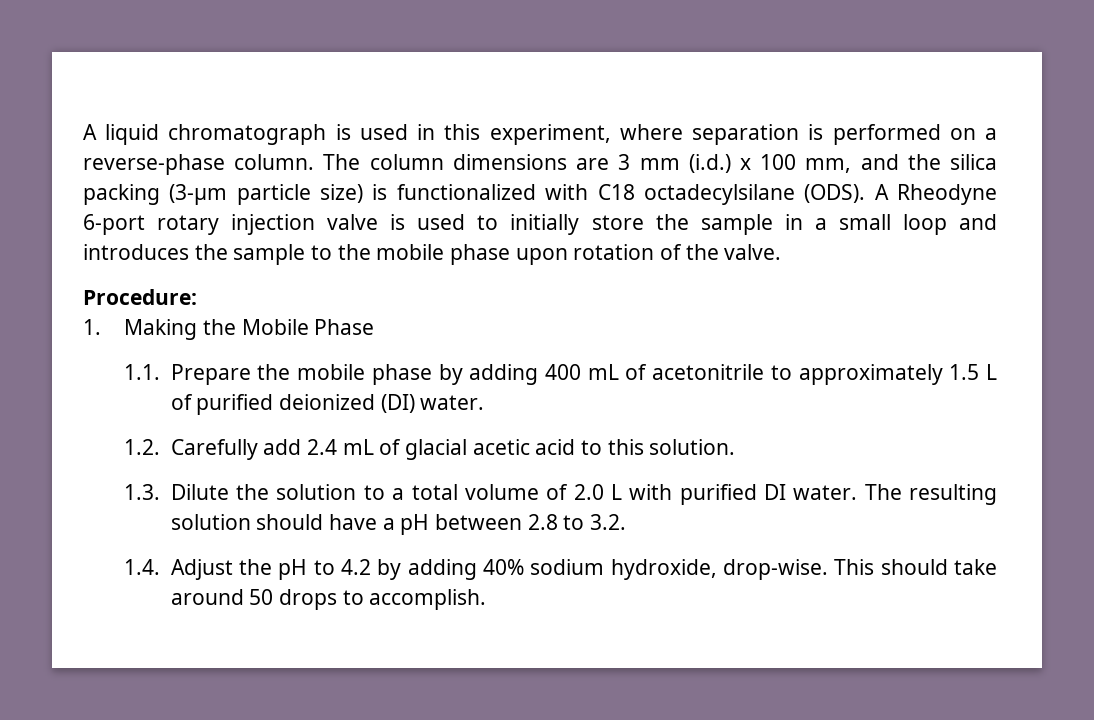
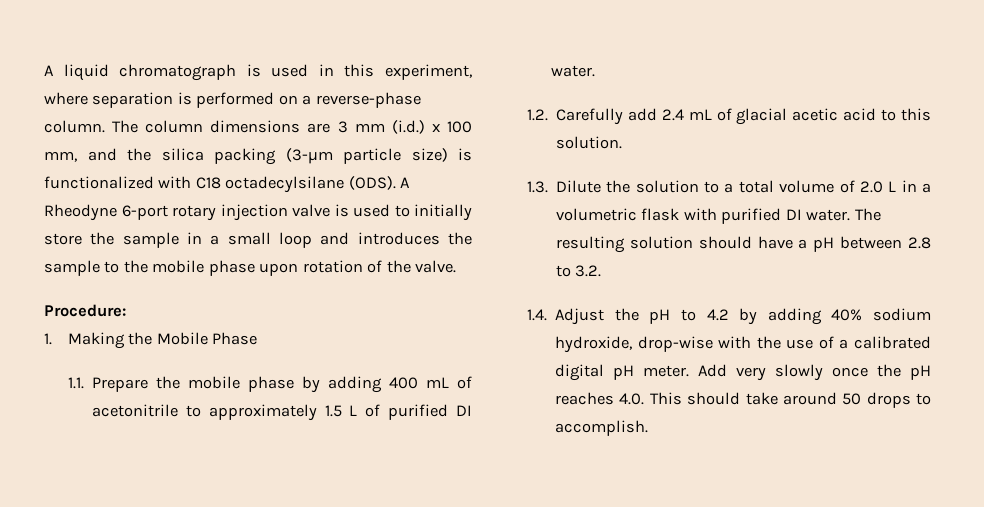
- 1.1. Prepare the mobile phase by adding 400 mL of acetonitrile to approximately 1.5 L of purified deionized (DI) water.
+ 1.1. Prepare the mobile phase by adding 400 mL of acetonitrile to approximately 1.5 L of purified DI water.
- 1.3. Dilute the solution to a total volume of 2.0 L with purified DI water.
+ 1.3. Dilute the solution to a total volume of 2.0 L in a volumetric flask with purified DI water.
- 1.4. Adjust the pH to 4.2 by adding 40% sodium hydroxide, drop-wise. This should take around 50 drops to accomplish.
+ 1.4. Adjust the pH to 4.2 by adding 40% sodium hydroxide, drop-wise with the use of a calibrated digital pH meter. Add very slowly once the pH reaches 4.0. This should take around 50 drops to accomplish.

